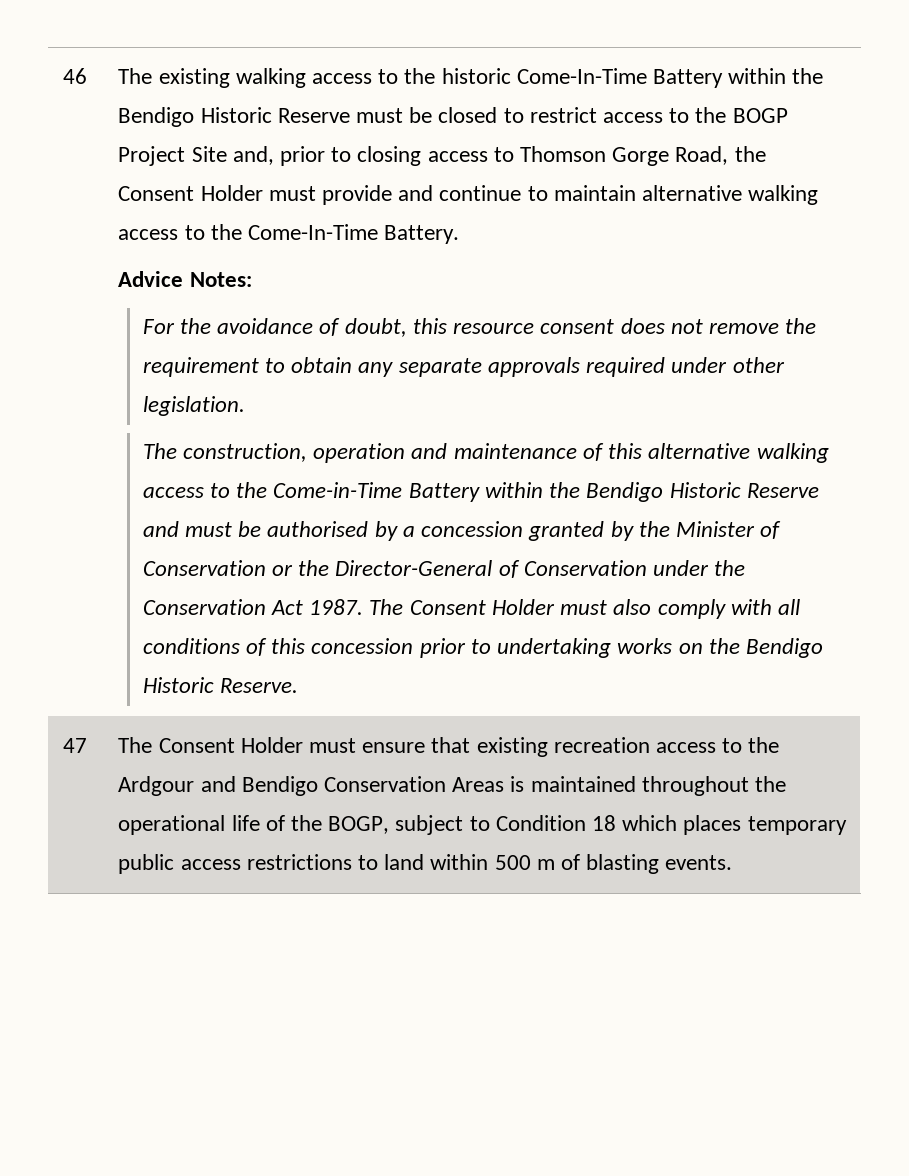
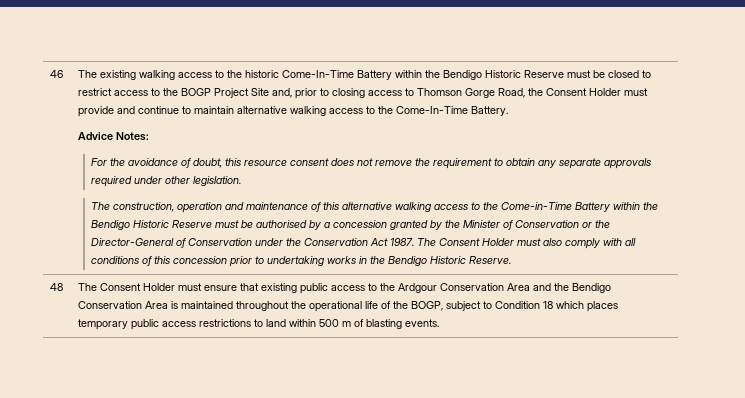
- The construction, operation and maintenance of this alternative walking access to the Come-in-Time Battery within the Bendigo Historic Reserve and must be authorised by a concession granted by the Minister of Conservation or the Director-General of Conservation under the Conservation Act 1987.
+ The construction, operation and maintenance of this alternative walking access to the Come-in-Time Battery within the Bendigo Historic Reserve must be authorised by a concession granted by the Minister of Conservation or the Director-General of Conservation under the Conservation Act 1987.
- The Consent Holder must also comply with all conditions of this concession prior to undertaking works on the Bendigo Historic Reserve.
+ The Consent Holder must also comply with all conditions of this concession prior to undertaking works in the Bendigo Historic Reserve.
- 47
+ 48
- The Consent Holder must ensure that existing recreation access to the Ardgour and Bendigo Conservation Areas is maintained throughout the operational life of the BOGP, subject to Condition 18 which places temporary public access restrictions to land within 500 m of blasting events.
+ The Consent Holder must ensure that existing public access to the Ardgour Conservation Area and the Bendigo Conservation Area is maintained throughout the operational life of the BOGP, subject to Condition 18 which places temporary public access restrictions to land within 500 m of blasting events.

